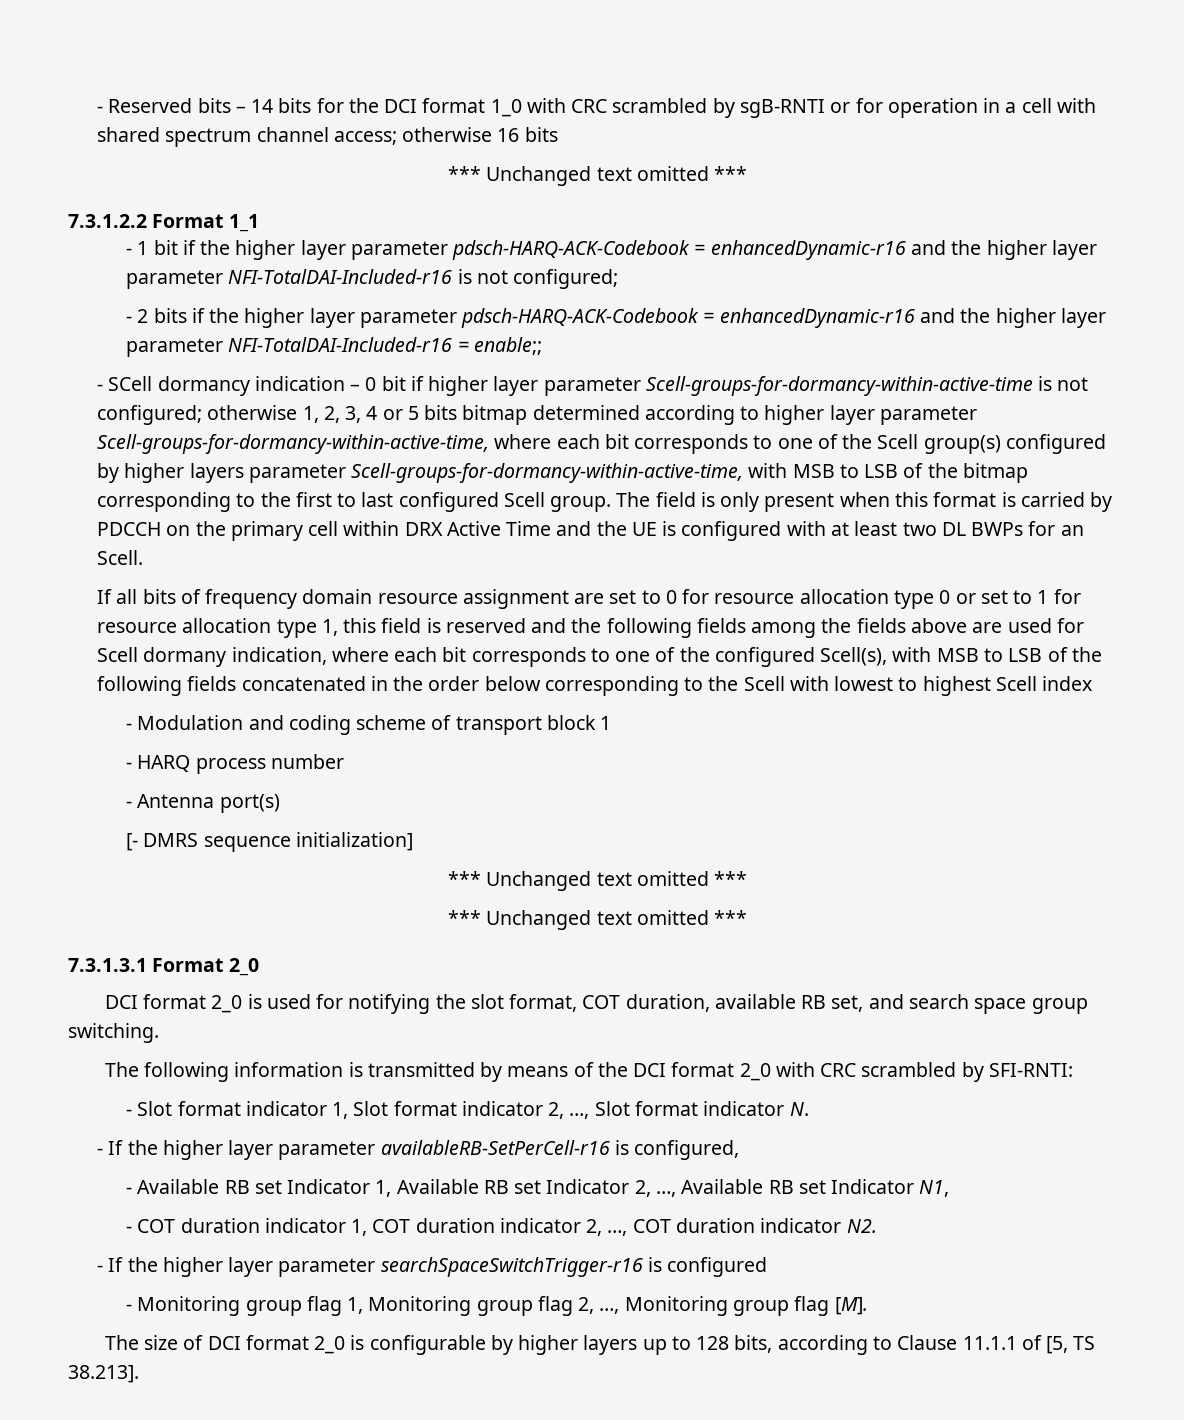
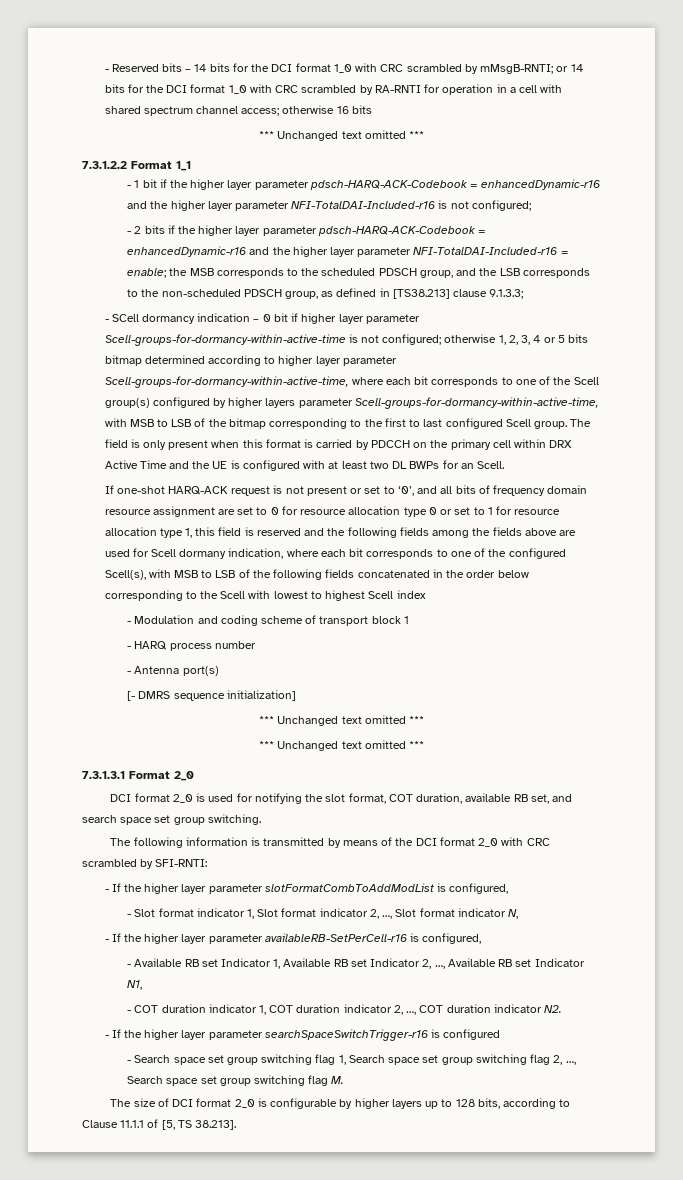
- - Reserved bits – 14 bits for the DCI format 1_0 with CRC scrambled by sgB-RNTI or for operation in a cell with shared spectrum channel access; otherwise 16 bits
+ - Reserved bits – 14 bits for the DCI format 1_0 with CRC scrambled by mMsgB-RNTI; or 14 bits for the DCI format 1_0 with CRC scrambled by RA-RNTI for operation in a cell with shared spectrum channel access; otherwise 16 bits
- - 2 bits if the higher layer parameter pdsch-HARQ-ACK-Codebook = enhancedDynamic-r16 and the higher layer parameter NFI-TotalDAI-Included-r16 = enable;;
+ - 2 bits if the higher layer parameter pdsch-HARQ-ACK-Codebook = enhancedDynamic-r16 and the higher layer parameter NFI-TotalDAI-Included-r16 = enable; the MSB corresponds to the scheduled PDSCH group, and the LSB corresponds to the non-scheduled PDSCH group, as defined in [TS38.213] clause 9.1.3.3;
- If all bits of frequency domain resource assignment are set to 0 for resource allocation type 0 or set to 1 for resource allocation type 1, this field is reserved and the following fields among the fields above are used for Scell dormany indication, where each bit corresponds to one of the configured Scell(s), with MSB to LSB of the following fields concatenated in the order below corresponding to the Scell with lowest to highest Scell index
+ If one-shot HARQ-ACK request is not present or set to ‘0’, and all bits of frequency domain resource assignment are set to 0 for resource allocation type 0 or set to 1 for resource allocation type 1, this field is reserved and the following fields among the fields above are used for Scell dormany indication, where each bit corresponds to one of the configured Scell(s), with MSB to LSB of the following fields concatenated in the order below corresponding to the Scell with lowest to highest Scell index
- DCI format 2_0 is used for notifying the slot format, COT duration, available RB set, and search space group switching.
+ DCI format 2_0 is used for notifying the slot format, COT duration, available RB set, and search space set group switching.
+ - If the higher layer parameter slotFormatCombToAddModList is configured,
- - Slot format indicator 1, Slot format indicator 2, …, Slot format indicator N.
+ - Slot format indicator 1, Slot format indicator 2, …, Slot format indicator N,
- - Monitoring group flag 1, Monitoring group flag 2, …, Monitoring group flag [M].
+ - Search space set group switching flag 1, Search space set group switching flag 2, …, Search space set group switching flag M.

